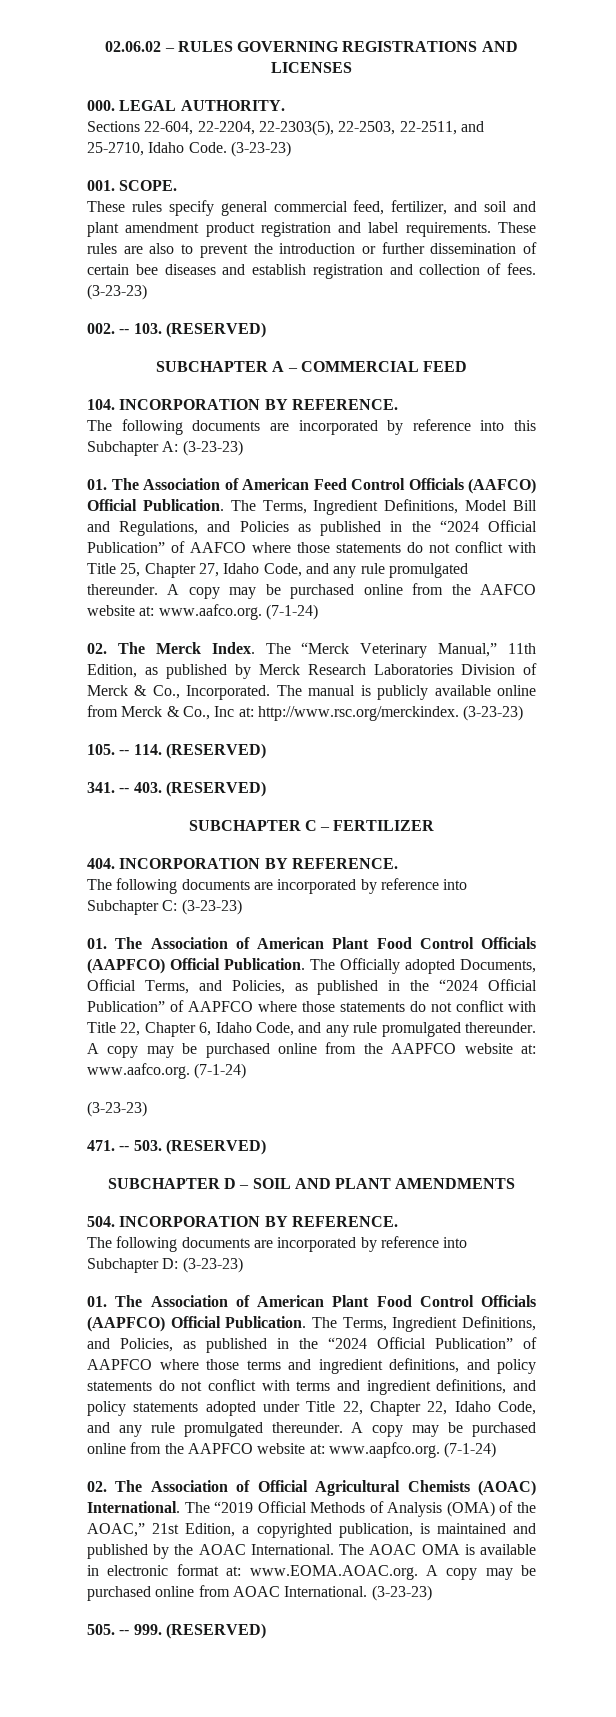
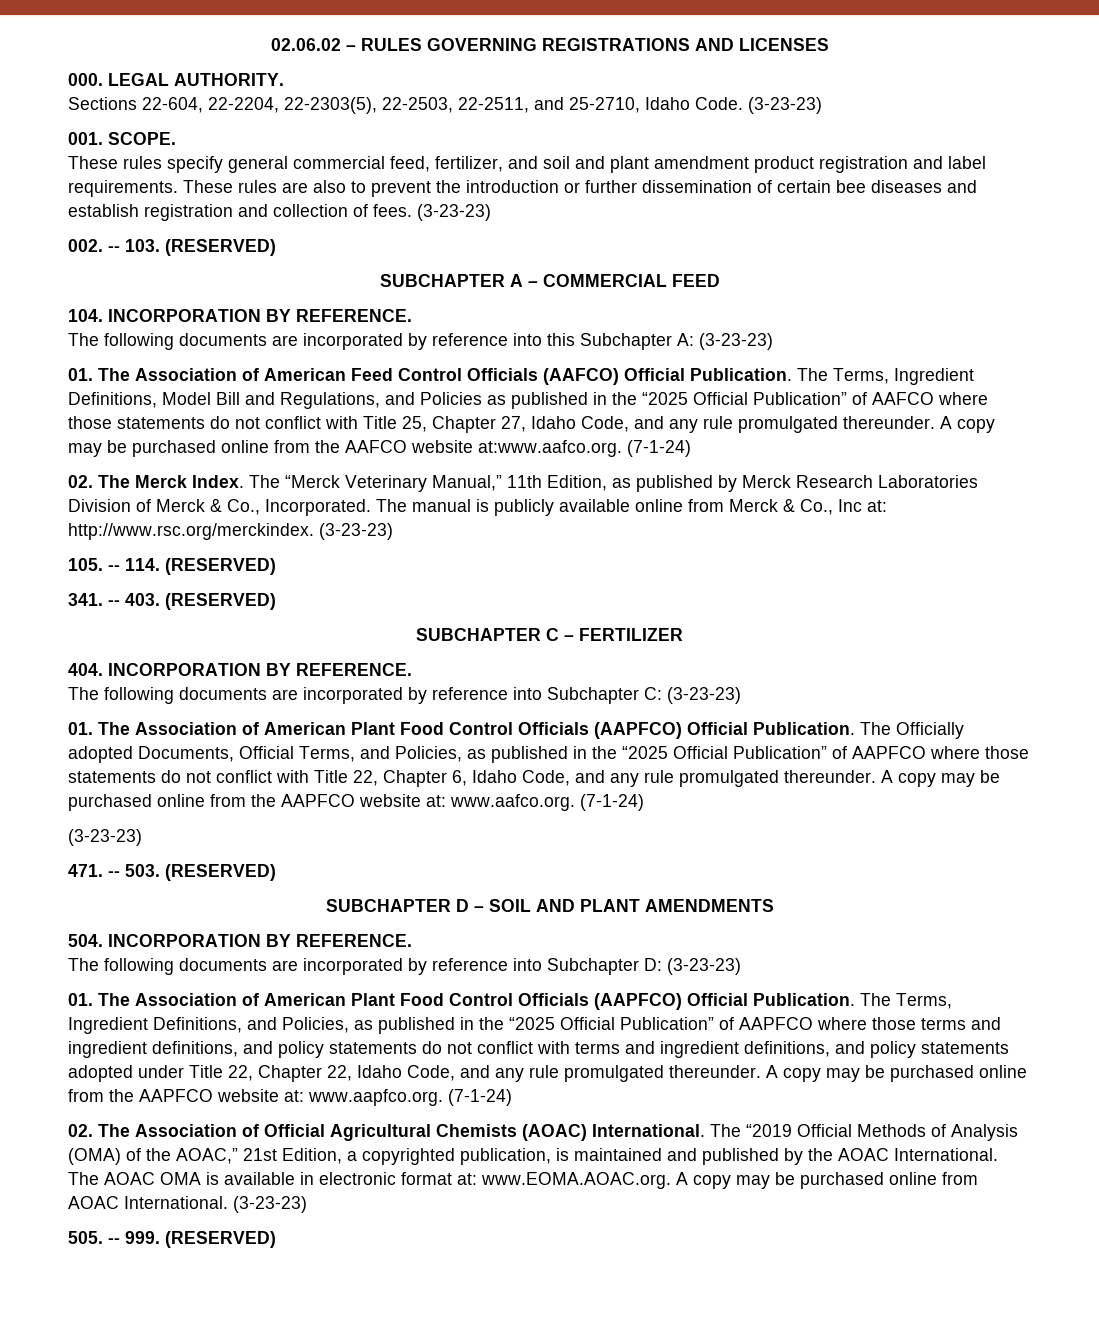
- The Terms, Ingredient Definitions, Model Bill and Regulations, and Policies as published in the “2024 Official Publication” of AAFCO where those statements do not conflict with Title 25, Chapter 27, Idaho Code, and any rule promulgated thereunder.
+ The Terms, Ingredient Definitions, Model Bill and Regulations, and Policies as published in the “2025 Official Publication” of AAFCO where those statements do not conflict with Title 25, Chapter 27, Idaho Code, and any rule promulgated thereunder.
- A copy may be purchased online from the AAFCO website at: www.aafco.org. (7-1-24)
+ A copy may be purchased online from the AAFCO website at:www.aafco.org. (7-1-24)
- The Officially adopted Documents, Official Terms, and Policies, as published in the “2024 Official Publication” of AAPFCO where those statements do not conflict with Title 22, Chapter 6, Idaho Code, and any rule promulgated thereunder.
+ The Officially adopted Documents, Official Terms, and Policies, as published in the “2025 Official Publication” of AAPFCO where those statements do not conflict with Title 22, Chapter 6, Idaho Code, and any rule promulgated thereunder.
- The Terms, Ingredient Definitions, and Policies, as published in the “2024 Official Publication” of AAPFCO where those terms and ingredient definitions, and policy statements do not conflict with terms and ingredient definitions, and policy statements adopted under Title 22, Chapter 22, Idaho Code, and any rule promulgated thereunder.
+ The Terms, Ingredient Definitions, and Policies, as published in the “2025 Official Publication” of AAPFCO where those terms and ingredient definitions, and policy statements do not conflict with terms and ingredient definitions, and policy statements adopted under Title 22, Chapter 22, Idaho Code, and any rule promulgated thereunder.

